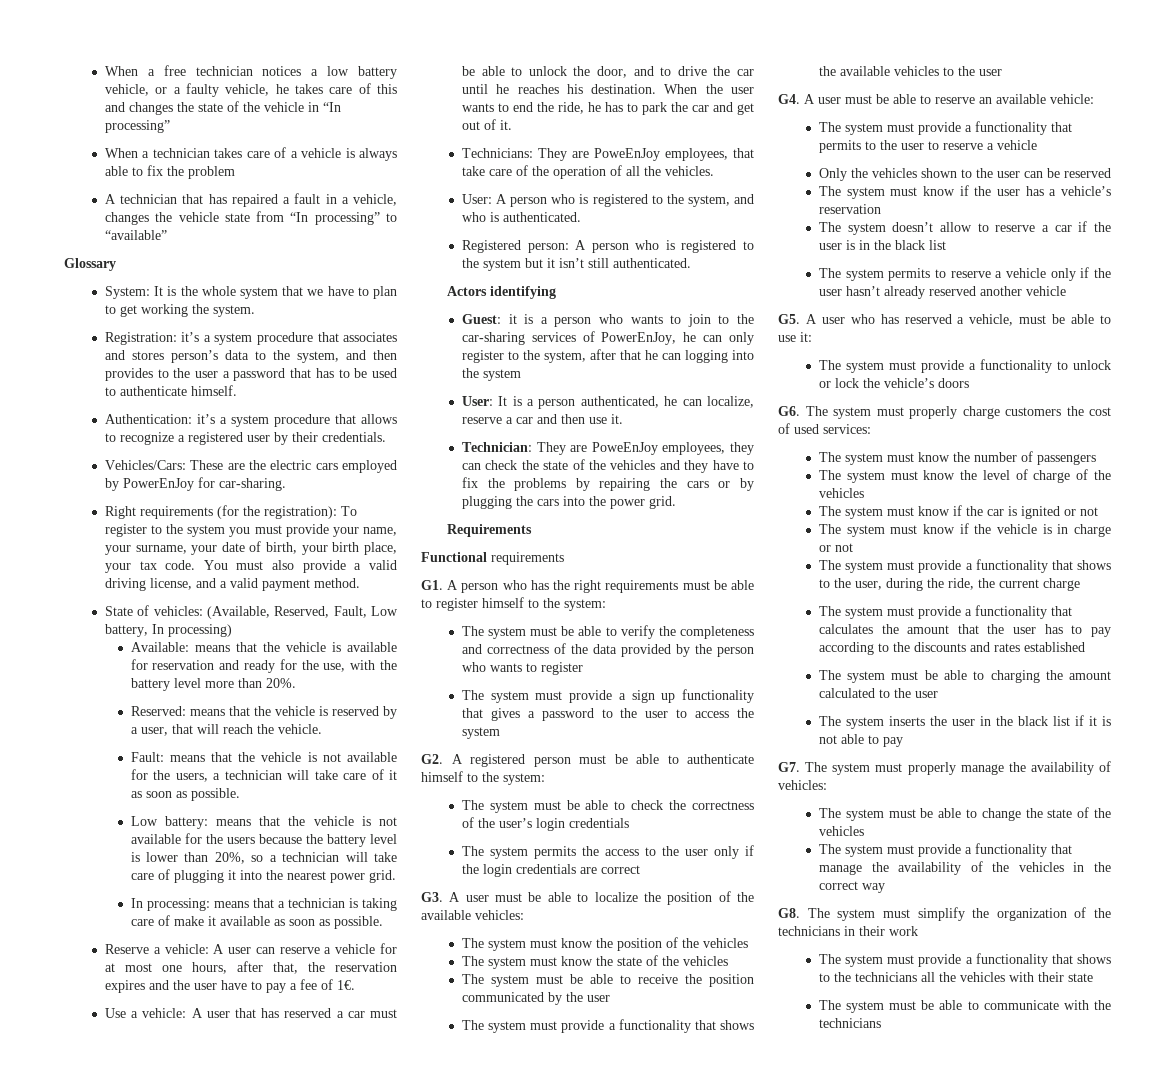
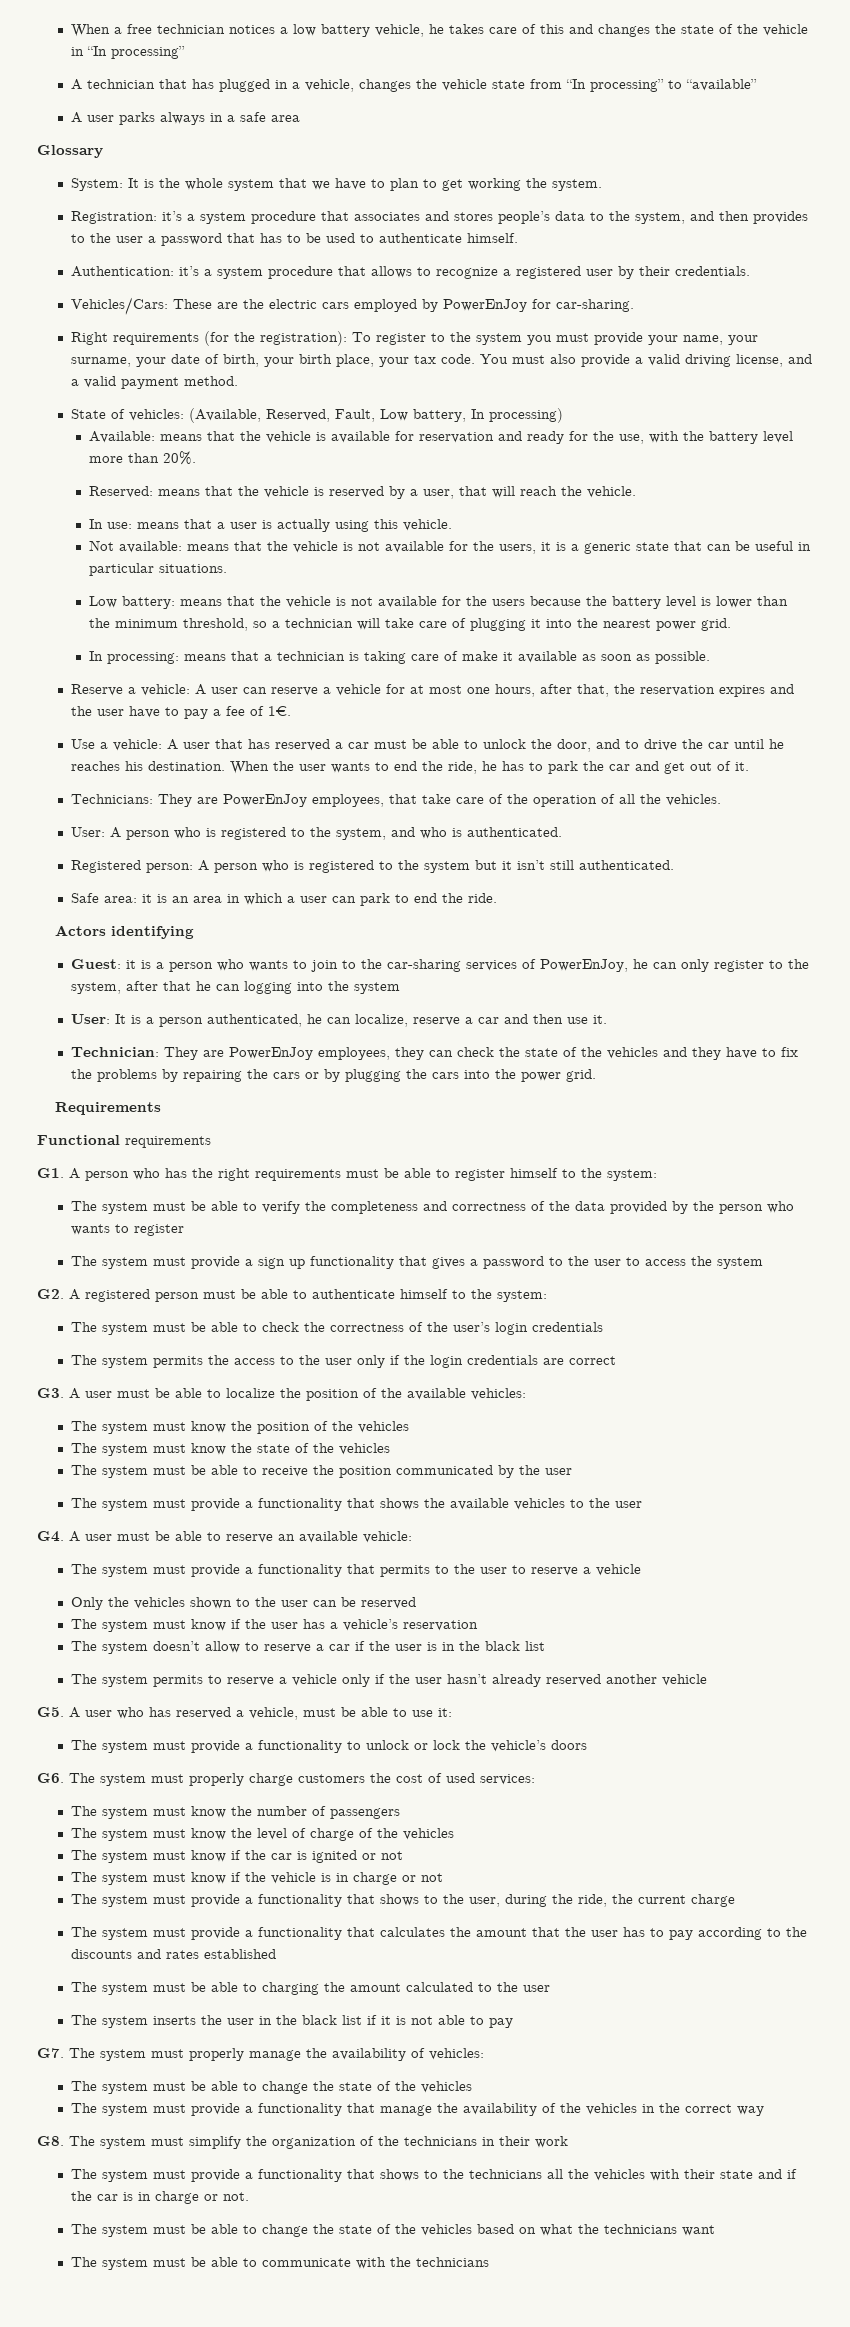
- When a free technician notices a low battery vehicle, or a faulty vehicle, he takes care of this and changes the state of the vehicle in “In processing”
+ When a free technician notices a low battery vehicle, he takes care of this and changes the state of the vehicle in “In processing”
- When a technician takes care of a vehicle is always able to fix the problem
- A technician that has repaired a fault in a vehicle, changes the vehicle state from “In processing” to “available”
+ A technician that has plugged in a vehicle, changes the vehicle state from “In processing” to “available”
+ A user parks always in a safe area
- Registration: it’s a system procedure that associates and stores person’s data to the system, and then provides to the user a password that has to be used to authenticate himself.
+ Registration: it’s a system procedure that associates and stores people’s data to the system, and then provides to the user a password that has to be used to authenticate himself.
- Fault: means that the vehicle is not available for the users, a technician will take care of it as soon as possible.
+ In use: means that a user is actually using this vehicle.
+ Not available: means that the vehicle is not available for the users, it is a generic state that can be useful in particular situations.
- Low battery: means that the vehicle is not available for the users because the battery level is lower than 20%, so a technician will take care of plugging it into the nearest power grid.
+ Low battery: means that the vehicle is not available for the users because the battery level is lower than the minimum threshold, so a technician will take care of plugging it into the nearest power grid.
- Technicians: They are PoweEnJoy employees, that take care of the operation of all the vehicles.
+ Technicians: They are PowerEnJoy employees, that take care of the operation of all the vehicles.
+ Safe area: it is an area in which a user can park to end the ride.
- Technician: They are PoweEnJoy employees, they can check the state of the vehicles and they have to fix the problems by repairing the cars or by plugging the cars into the power grid.
+ Technician: They are PowerEnJoy employees, they can check the state of the vehicles and they have to fix the problems by repairing the cars or by plugging the cars into the power grid.
- The system must provide a functionality that shows to the technicians all the vehicles with their state
+ The system must provide a functionality that shows to the technicians all the vehicles with their state and if the car is in charge or not.
+ The system must be able to change the state of the vehicles based on what the technicians want

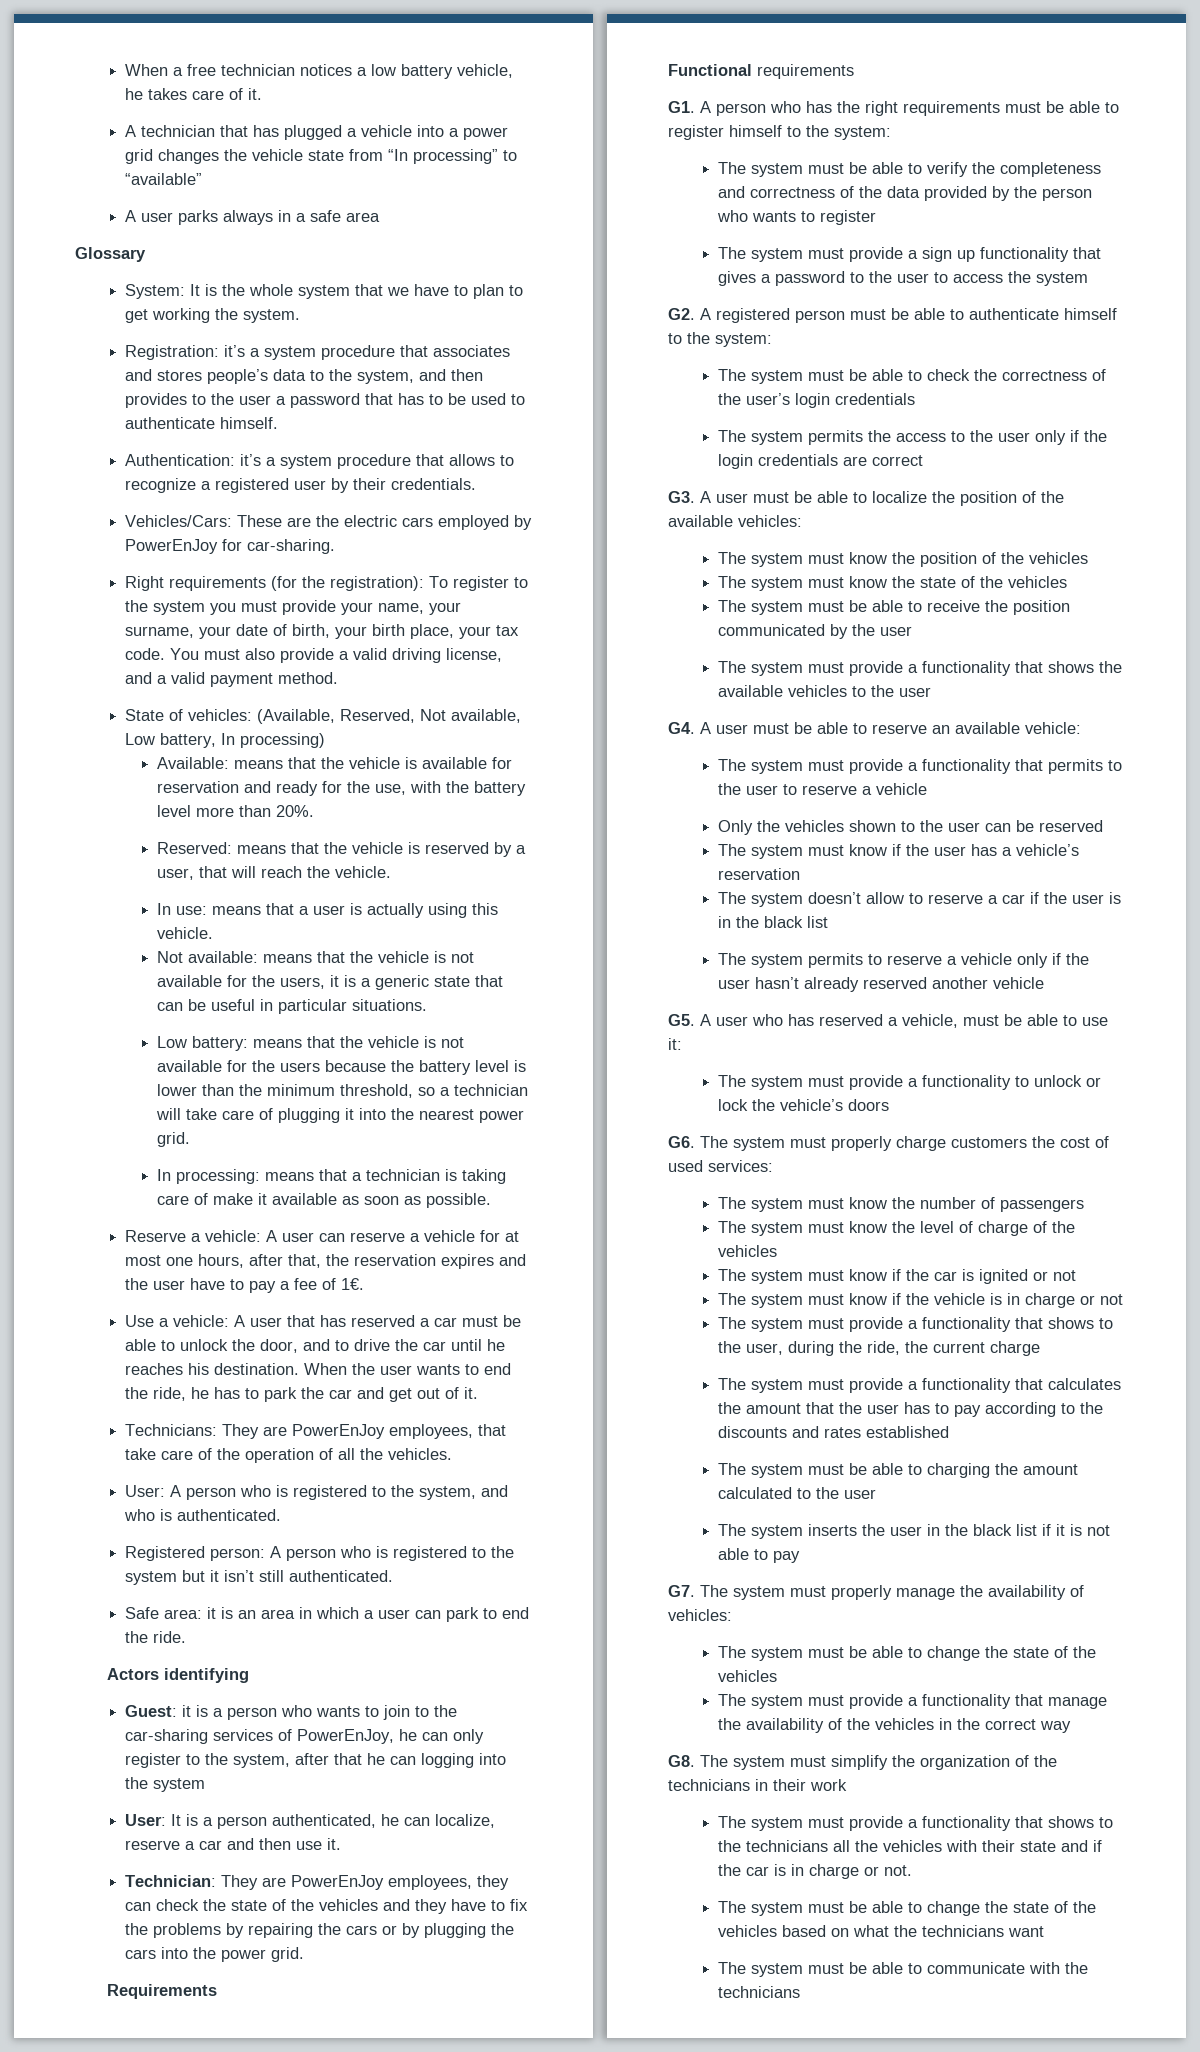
- When a free technician notices a low battery vehicle, he takes care of this and changes the state of the vehicle in “In processing”
+ When a free technician notices a low battery vehicle, he takes care of it.
- A technician that has plugged in a vehicle, changes the vehicle state from “In processing” to “available”
+ A technician that has plugged a vehicle into a power grid changes the vehicle state from “In processing” to “available”
- State of vehicles: (Available, Reserved, Fault, Low battery, In processing)
+ State of vehicles: (Available, Reserved, Not available, Low battery, In processing)

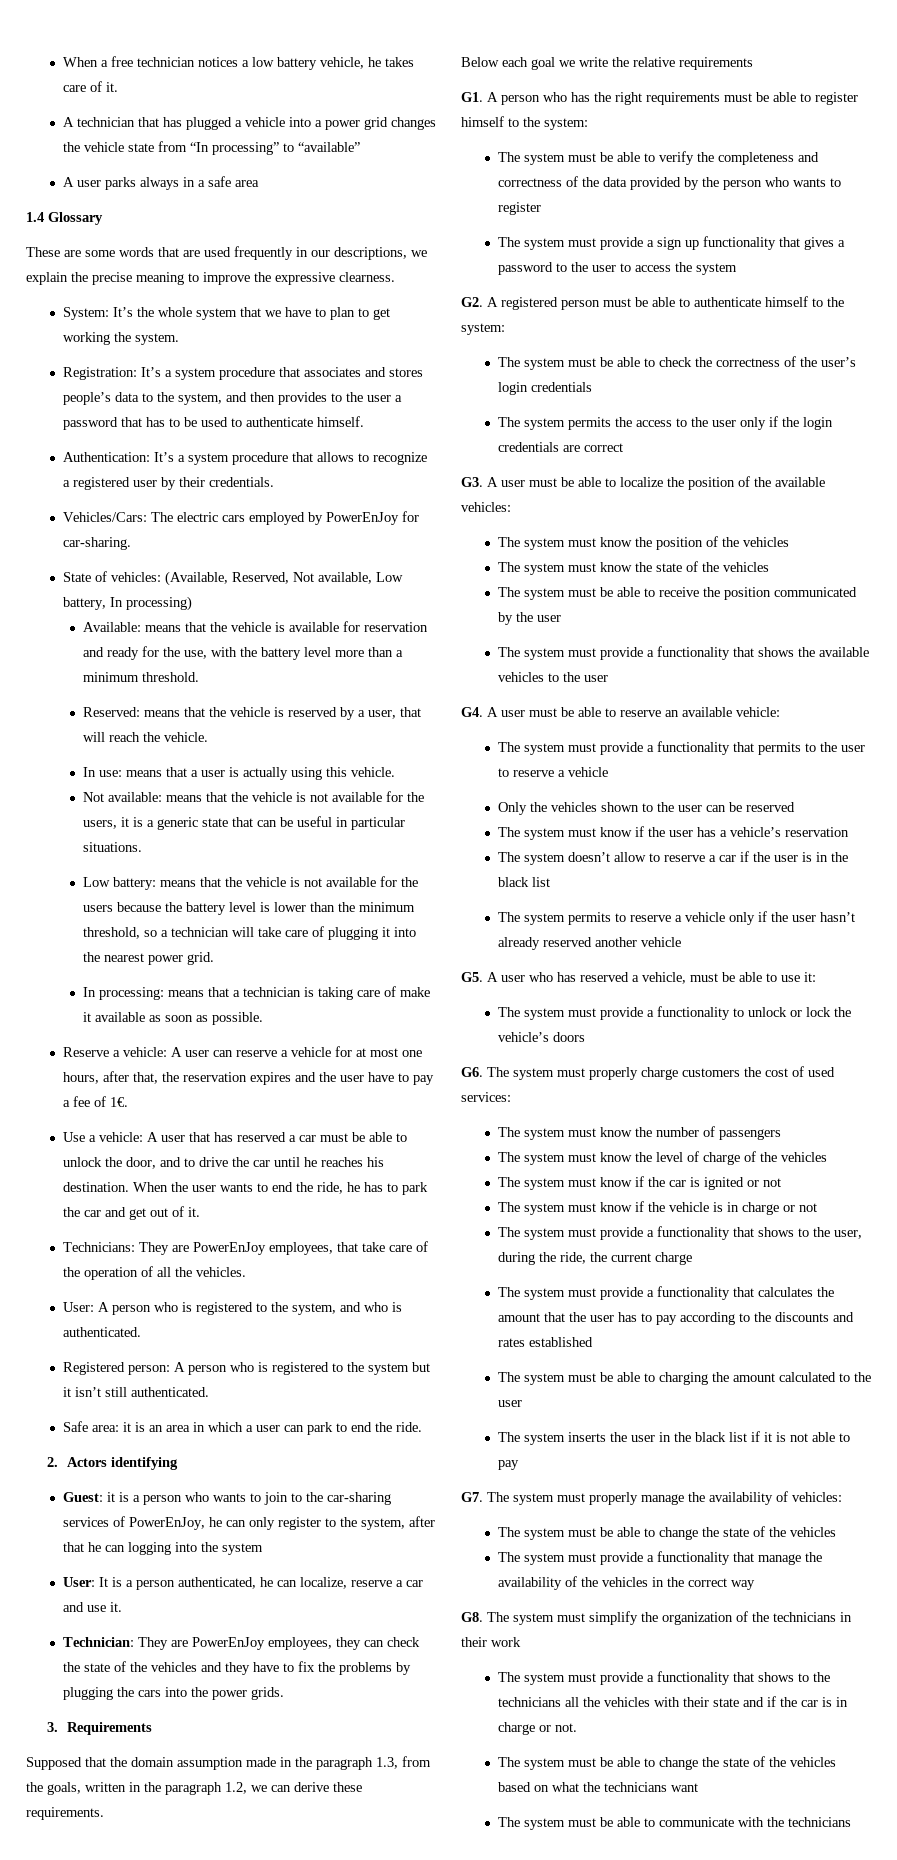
- Glossary
+ 1.4 Glossary
+ These are some words that are used frequently in our descriptions, we explain the precise meaning to improve the expressive clearness.
- System: It is the whole system that we have to plan to get working the system.
+ System: It’s the whole system that we have to plan to get working the system.
- Registration: it’s a system procedure that associates and stores people’s data to the system, and then provides to the user a password that has to be used to authenticate himself.
+ Registration: It’s a system procedure that associates and stores people’s data to the system, and then provides to the user a password that has to be used to authenticate himself.
- Authentication: it’s a system procedure that allows to recognize a registered user by their credentials.
+ Authentication: It’s a system procedure that allows to recognize a registered user by their credentials.
- Vehicles/Cars: These are the electric cars employed by PowerEnJoy for car-sharing.
+ Vehicles/Cars: The electric cars employed by PowerEnJoy for car-sharing.
- Right requirements (for the registration): To register to the system you must provide your name, your surname, your date of birth, your birth place, your tax code. You must also provide a valid driving license, and a valid payment method.
- Available: means that the vehicle is available for reservation and ready for the use, with the battery level more than 20%.
+ Available: means that the vehicle is available for reservation and ready for the use, with the battery level more than a minimum threshold.
- Actors identifying
+ 2. Actors identifying
- User: It is a person authenticated, he can localize, reserve a car and then use it.
+ User: It is a person authenticated, he can localize, reserve a car and use it.
- Technician: They are PowerEnJoy employees, they can check the state of the vehicles and they have to fix the problems by repairing the cars or by plugging the cars into the power grid.
- Requirements
+ Technician: They are PowerEnJoy employees, they can check the state of the vehicles and they have to fix the problems by plugging the cars into the power grids.
+ 3. Requirements
- Functional requirements
+ Supposed that the domain assumption made in the paragraph 1.3, from the goals, written in the paragraph 1.2, we can derive these requirements.
+ Below each goal we write the relative requirements

